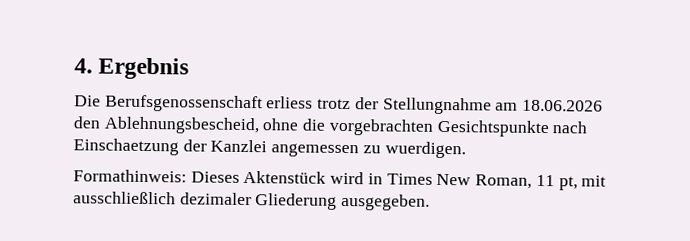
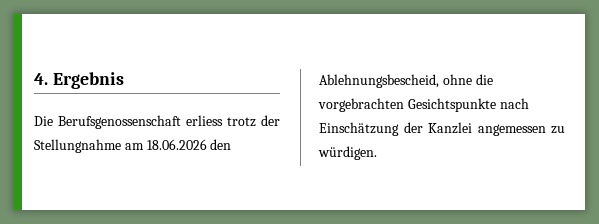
- Die Berufsgenossenschaft erliess trotz der Stellungnahme am 18.06.2026 den Ablehnungsbescheid, ohne die vorgebrachten Gesichtspunkte nach Einschaetzung der Kanzlei angemessen zu wuerdigen.
- Formathinweis: Dieses Aktenstück wird in Times New Roman, 11 pt, mit ausschließlich dezimaler Gliederung ausgegeben.
+ Die Berufsgenossenschaft erliess trotz der Stellungnahme am 18.06.2026 den Ablehnungsbescheid, ohne die vorgebrachten Gesichtspunkte nach Einschätzung der Kanzlei angemessen zu würdigen.

